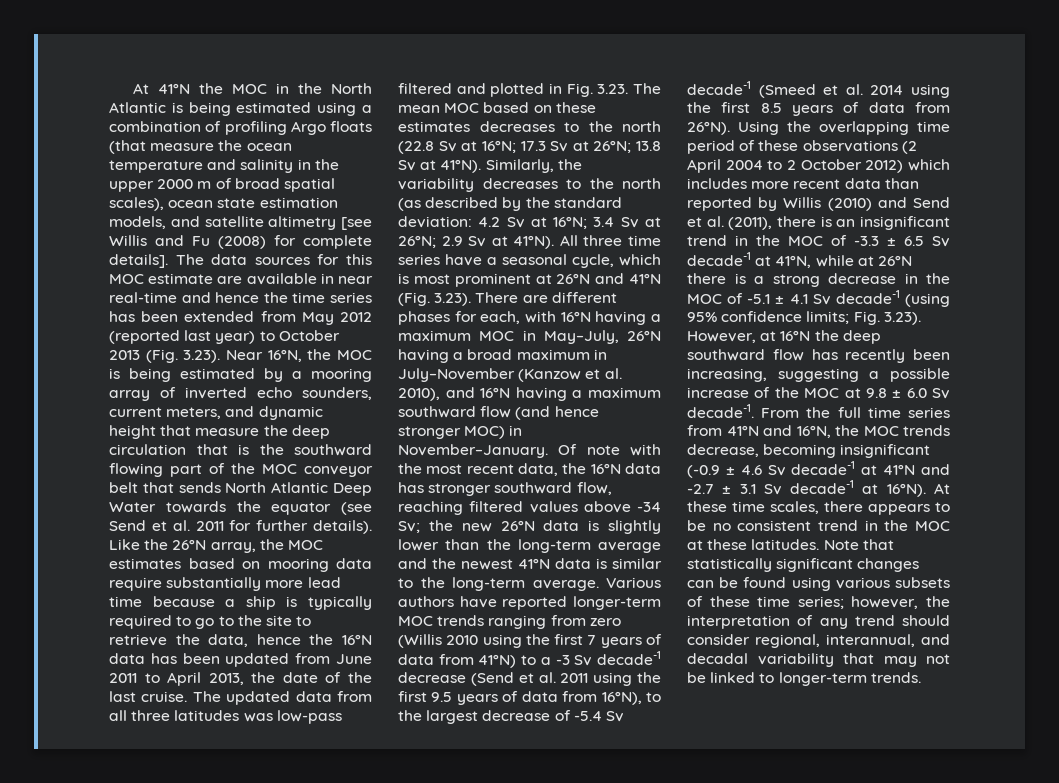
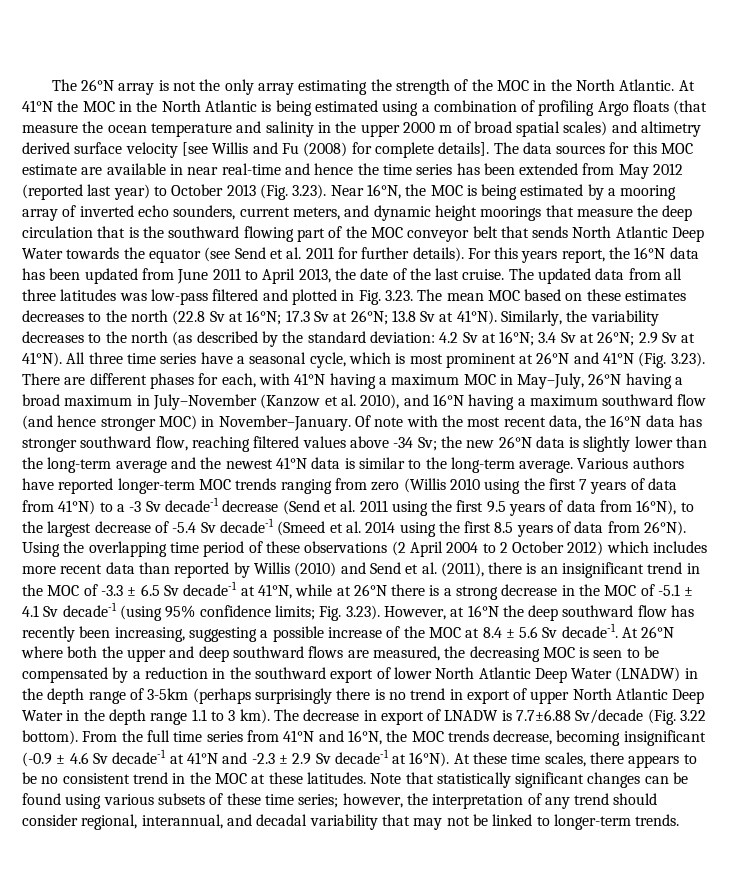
+ The 26°N array is not the only array estimating the strength of the MOC in the North Atlantic.
- At 41°N the MOC in the North Atlantic is being estimated using a combination of profiling Argo floats (that measure the ocean temperature and salinity in the upper 2000 m of broad spatial scales), ocean state estimation models, and satellite altimetry [see Willis and Fu (2008) for complete details].
+ At 41°N the MOC in the North Atlantic is being estimated using a combination of profiling Argo floats (that measure the ocean temperature and salinity in the upper 2000 m of broad spatial scales) and altimetry derived surface velocity [see Willis and Fu (2008) for complete details].
- The data sources for this MOC estimate are available in near real-time and hence the time series has been extended from May 2012 (reported last year) to October 2013 (Fig. 3.23). Near 16°N, the MOC is being estimated by a mooring array of inverted echo sounders, current meters, and dynamic height that measure the deep circulation that is the southward flowing part of the MOC conveyor belt that sends North Atlantic Deep Water towards the equator (see Send et al. 2011 for further details).
+ The data sources for this MOC estimate are available in near real-time and hence the time series has been extended from May 2012 (reported last year) to October 2013 (Fig. 3.23). Near 16°N, the MOC is being estimated by a mooring array of inverted echo sounders, current meters, and dynamic height moorings that measure the deep circulation that is the southward flowing part of the MOC conveyor belt that sends North Atlantic Deep Water towards the equator (see Send et al. 2011 for further details).
- Like the 26°N array, the MOC estimates based on mooring data require substantially more lead time because a ship is typically required to go to the site to retrieve the data, hence the 16°N data has been updated from June 2011 to April 2013, the date of the last cruise.
+ For this years report, the 16°N data has been updated from June 2011 to April 2013, the date of the last cruise.
- All three time series have a seasonal cycle, which is most prominent at 26°N and 41°N (Fig. 3.23). There are different phases for each, with 16°N having a maximum MOC in May–July, 26°N having a broad maximum in July–November (Kanzow et al. 2010), and 16°N having a maximum southward flow (and hence stronger MOC) in November–January.
+ All three time series have a seasonal cycle, which is most prominent at 26°N and 41°N (Fig. 3.23). There are different phases for each, with 41°N having a maximum MOC in May–July, 26°N having a broad maximum in July–November (Kanzow et al. 2010), and 16°N having a maximum southward flow (and hence stronger MOC) in November–January.
- Fig. 3.23). However, at 16°N the deep southward flow has recently been increasing, suggesting a possible increase of the MOC at 9.8 ± 6.0 Sv decade-1.
+ Fig. 3.23). However, at 16°N the deep southward flow has recently been increasing, suggesting a possible increase of the MOC at 8.4 ± 5.6 Sv decade-1. At 26°N where both the upper and deep southward flows are measured, the decreasing MOC is seen to be compensated by a reduction in the southward export of lower North Atlantic Deep Water (LNADW) in the depth range of 3-5km (perhaps surprisingly there is no trend in export of upper North Atlantic Deep Water in the depth range 1.1 to 3 km). The decrease in export of LNADW is 7.7±6.88 Sv/decade (Fig. 3.22 bottom).
- From the full time series from 41°N and 16°N, the MOC trends decrease, becoming insignificant (-0.9 ± 4.6 Sv decade-1 at 41°N and -2.7 ± 3.1 Sv decade-1 at 16°N).
+ From the full time series from 41°N and 16°N, the MOC trends decrease, becoming insignificant (-0.9 ± 4.6 Sv decade-1 at 41°N and -2.3 ± 2.9 Sv decade-1 at 16°N).

